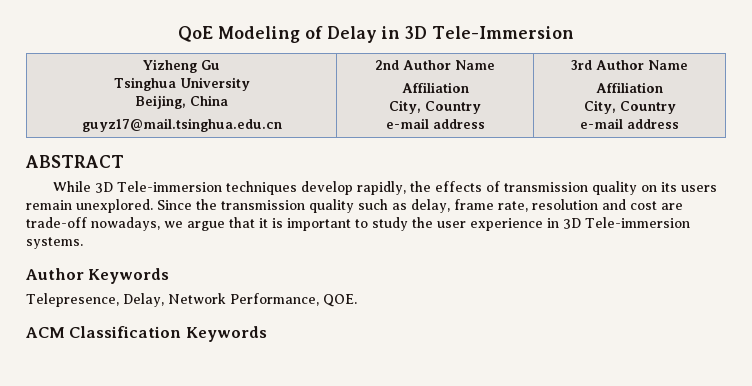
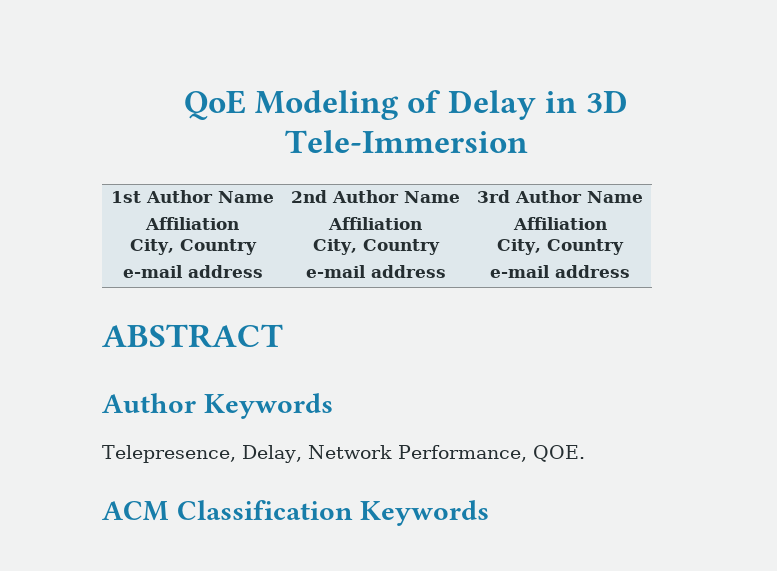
- Yizheng Gu
- Tsinghua University
- Beijing, China
- guyz17@mail.tsinghua.edu.cn | 2nd Author Name
+ 1st Author Name
+ Affiliation
+ City, Country
+ e-mail address | 2nd Author Name
- While 3D Tele-immersion techniques develop rapidly, the effects of transmission quality on its users remain unexplored. Since the transmission quality such as delay, frame rate, resolution and cost are trade-off nowadays, we argue that it is important to study the user experience in 3D Tele-immersion systems.

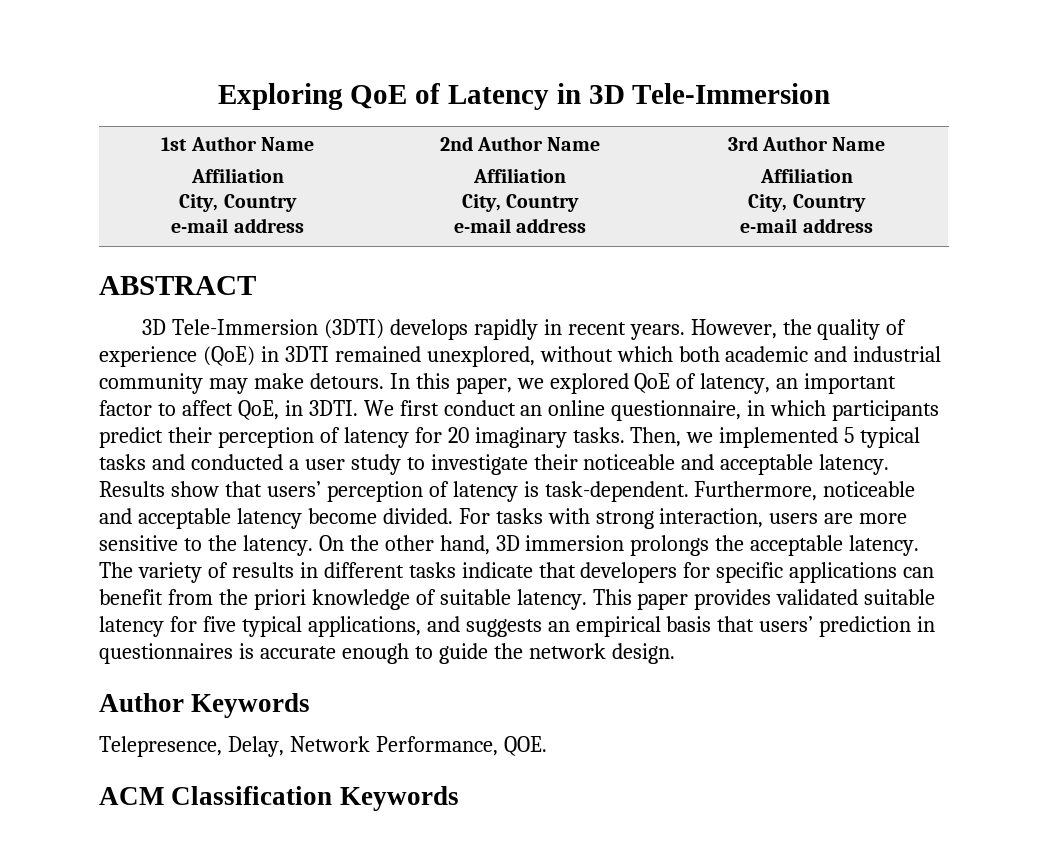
- QoE Modeling of Delay in 3D Tele-Immersion
+ Exploring QoE of Latency in 3D Tele-Immersion
+ 3D Tele-Immersion (3DTI) develops rapidly in recent years. However, the quality of experience (QoE) in 3DTI remained unexplored, without which both academic and industrial community may make detours. In this paper, we explored QoE of latency, an important factor to affect QoE, in 3DTI. We first conduct an online questionnaire, in which participants predict their perception of latency for 20 imaginary tasks. Then, we implemented 5 typical tasks and conducted a user study to investigate their noticeable and acceptable latency. Results show that users’ perception of latency is task-dependent. Furthermore, noticeable and acceptable latency become divided. For tasks with strong interaction, users are more sensitive to the latency. On the other hand, 3D immersion prolongs the acceptable latency. The variety of results in different tasks indicate that developers for specific applications can benefit from the priori knowledge of suitable latency. This paper provides validated suitable latency for five typical applications, and suggests an empirical basis that users’ prediction in questionnaires is accurate enough to guide the network design.

